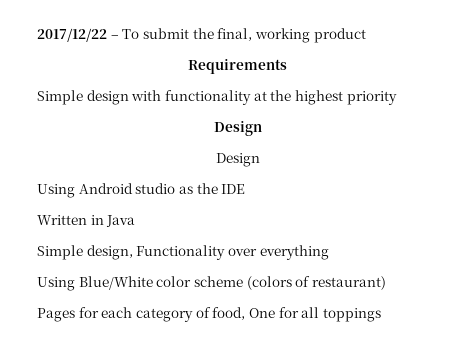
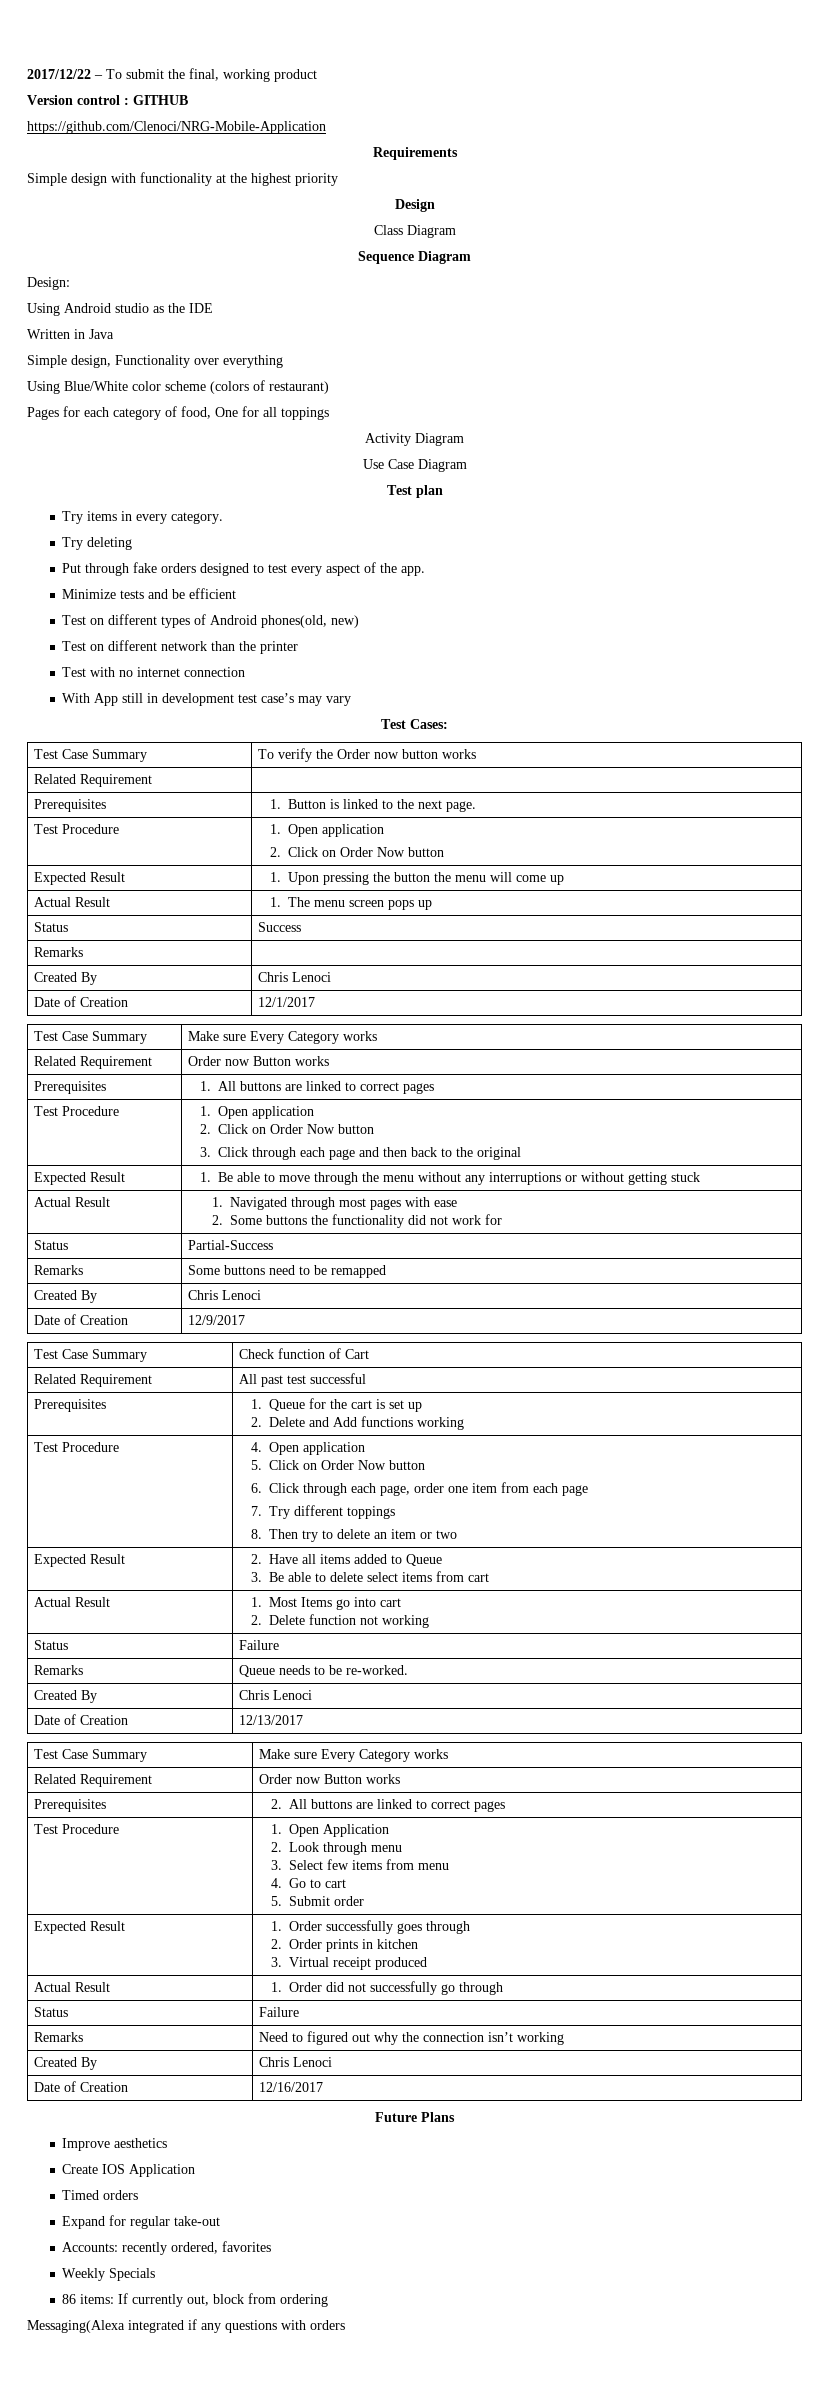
+ Version control : GITHUB
+ https://github.com/Clenoci/NRG-Mobile-Application
  Simple design with functionality at the highest priority
  Design
- Design
+ Class Diagram
+ Sequence Diagram
+ Design:
+ Activity Diagram
+ Use Case Diagram
+ Test plan
+ Try items in every category.
+ Try deleting
+ Put through fake orders designed to test every aspect of the app.
+ Minimize tests and be efficient
+ Test on different types of Android phones(old, new)
+ Test on different network than the printer
+ Test with no internet connection
+ With App still in development test case’s may vary
+ Test Cases:
+ Test Case Summary | To verify the Order now button works
+ Related Requirement |
+ Prerequisites | 1. Button is linked to the next page.
+ Test Procedure | 1. Open application
+ 2. Click on Order Now button
+ Expected Result | 1. Upon pressing the button the menu will come up
+ Actual Result | 1. The menu screen pops up
+ Status | Success
+ Remarks |
+ Created By | Chris Lenoci
+ Date of Creation | 12/1/2017
+ Test Case Summary | Make sure Every Category works
+ Related Requirement | Order now Button works
+ Prerequisites | 1. All buttons are linked to correct pages
+ Test Procedure | 1. Open application
+ 2. Click on Order Now button
+ 3. Click through each page and then back to the original
+ Expected Result | 1. Be able to move through the menu without any interruptions or without getting stuck
+ Actual Result | 1. Navigated through most pages with ease
+ 2. Some buttons the functionality did not work for
+ Status | Partial-Success
+ Remarks | Some buttons need to be remapped
+ Created By | Chris Lenoci
+ Date of Creation | 12/9/2017
+ Test Case Summary | Check function of Cart
+ Related Requirement | All past test successful
+ Prerequisites | 1. Queue for the cart is set up
+ 2. Delete and Add functions working
+ Test Procedure | 4. Open application
+ 5. Click on Order Now button
+ 6. Click through each page, order one item from each page
+ 7. Try different toppings
+ 8. Then try to delete an item or two
+ Expected Result | 2. Have all items added to Queue
+ 3. Be able to delete select items from cart
+ Actual Result | 1. Most Items go into cart
+ 2. Delete function not working
+ Status | Failure
+ Remarks | Queue needs to be re-worked.
+ Created By | Chris Lenoci
+ Date of Creation | 12/13/2017
+ Test Case Summary | Make sure Every Category works
+ Related Requirement | Order now Button works
+ Prerequisites | 2. All buttons are linked to correct pages
+ Test Procedure | 1. Open Application
+ 2. Look through menu
+ 3. Select few items from menu
+ 4. Go to cart
+ 5. Submit order
+ Expected Result | 1. Order successfully goes through
+ 2. Order prints in kitchen
+ 3. Virtual receipt produced
+ Actual Result | 1. Order did not successfully go through
+ Status | Failure
+ Remarks | Need to figured out why the connection isn’t working
+ Created By | Chris Lenoci
+ Date of Creation | 12/16/2017
+ Future Plans
+ Improve aesthetics
+ Create IOS Application
+ Timed orders
+ Expand for regular take-out
+ Accounts: recently ordered, favorites
+ Weekly Specials
+ 86 items: If currently out, block from ordering
+ Messaging(Alexa integrated if any questions with orders

